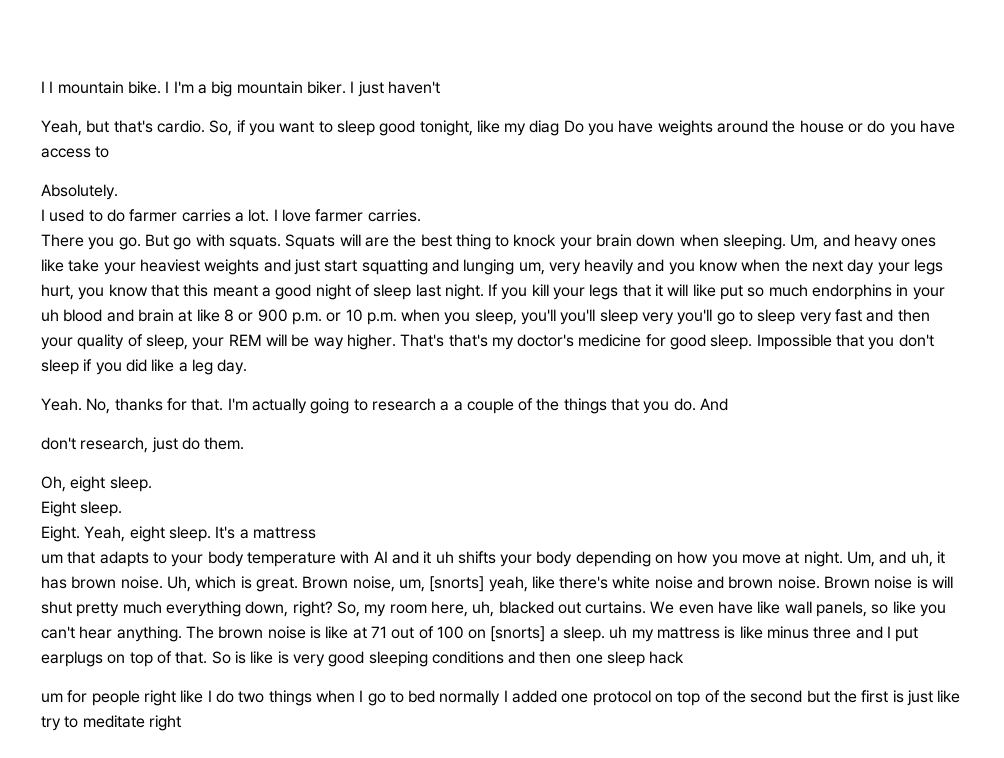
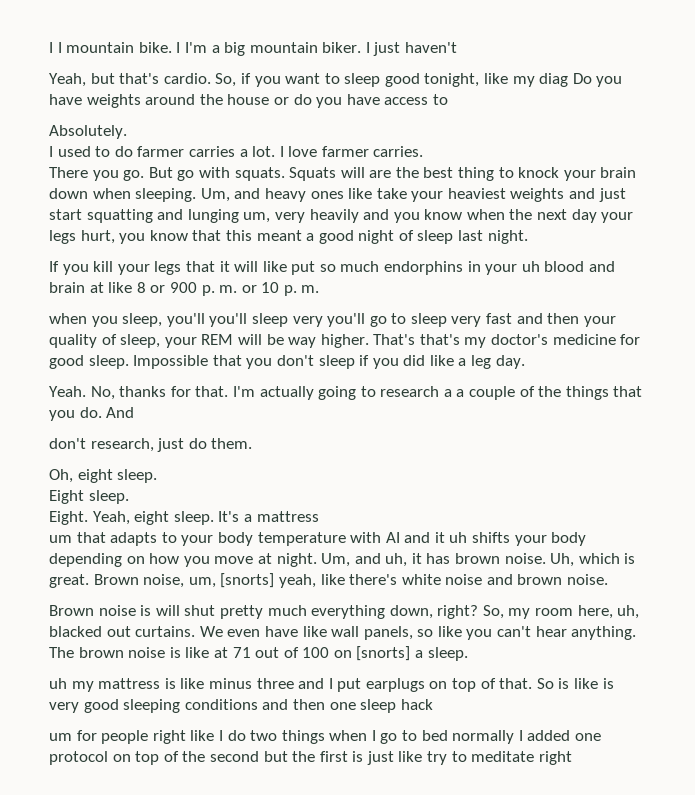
- Um, and heavy ones like take your heaviest weights and just start squatting and lunging um, very heavily and you know when the next day your legs hurt, you know that this meant a good night of sleep last night. If you kill your legs that it will like put so much endorphins in your uh blood and brain at like 8 or 900 p.m. or 10 p.m. when you sleep, you'll you'll sleep very you'll go to sleep very fast and then your quality of sleep, your REM will be way higher.
+ Um, and heavy ones like take your heaviest weights and just start squatting and lunging um, very heavily and you know when the next day your legs hurt, you know that this meant a good night of sleep last night.
+ If you kill your legs that it will like put so much endorphins in your uh blood and brain at like 8 or 900 p. m. or 10 p. m.
+ when you sleep, you'll you'll sleep very you'll go to sleep very fast and then your quality of sleep, your REM will be way higher.
- Brown noise, um, [snorts] yeah, like there's white noise and brown noise. Brown noise is will shut pretty much everything down, right?
+ Brown noise, um, [snorts] yeah, like there's white noise and brown noise.
+ Brown noise is will shut pretty much everything down, right?
- The brown noise is like at 71 out of 100 on [snorts] a sleep. uh my mattress is like minus three and I put earplugs on top of that.
+ The brown noise is like at 71 out of 100 on [snorts] a sleep.
+ uh my mattress is like minus three and I put earplugs on top of that.

